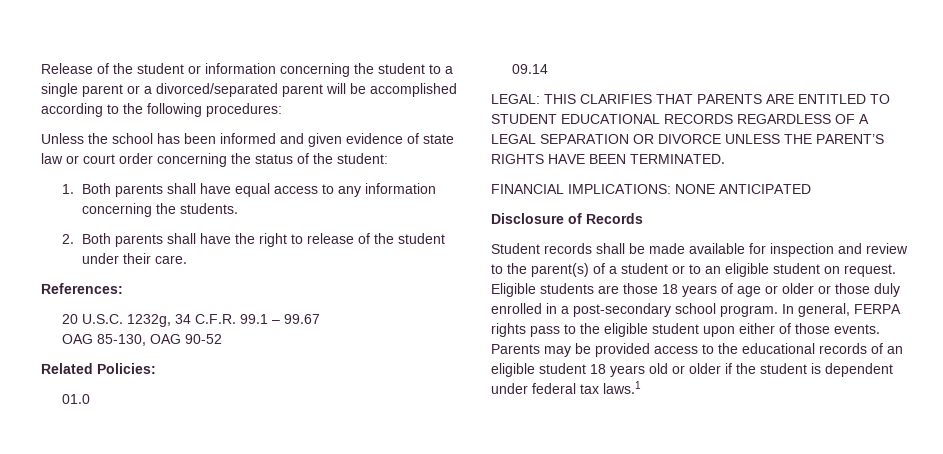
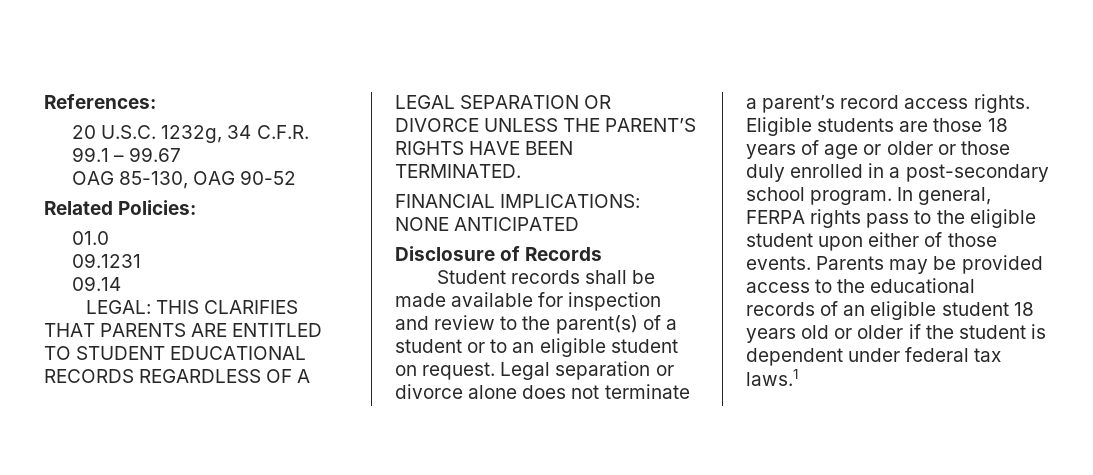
- Release of the student or information concerning the student to a single parent or a divorced/separated parent will be accomplished according to the following procedures:
- Unless the school has been informed and given evidence of state law or court order concerning the status of the student:
- 1. Both parents shall have equal access to any information concerning the students.
- 2. Both parents shall have the right to release of the student under their care.
+ 09.1231
+ Legal separation or divorce alone does not terminate a parent’s record access rights.

